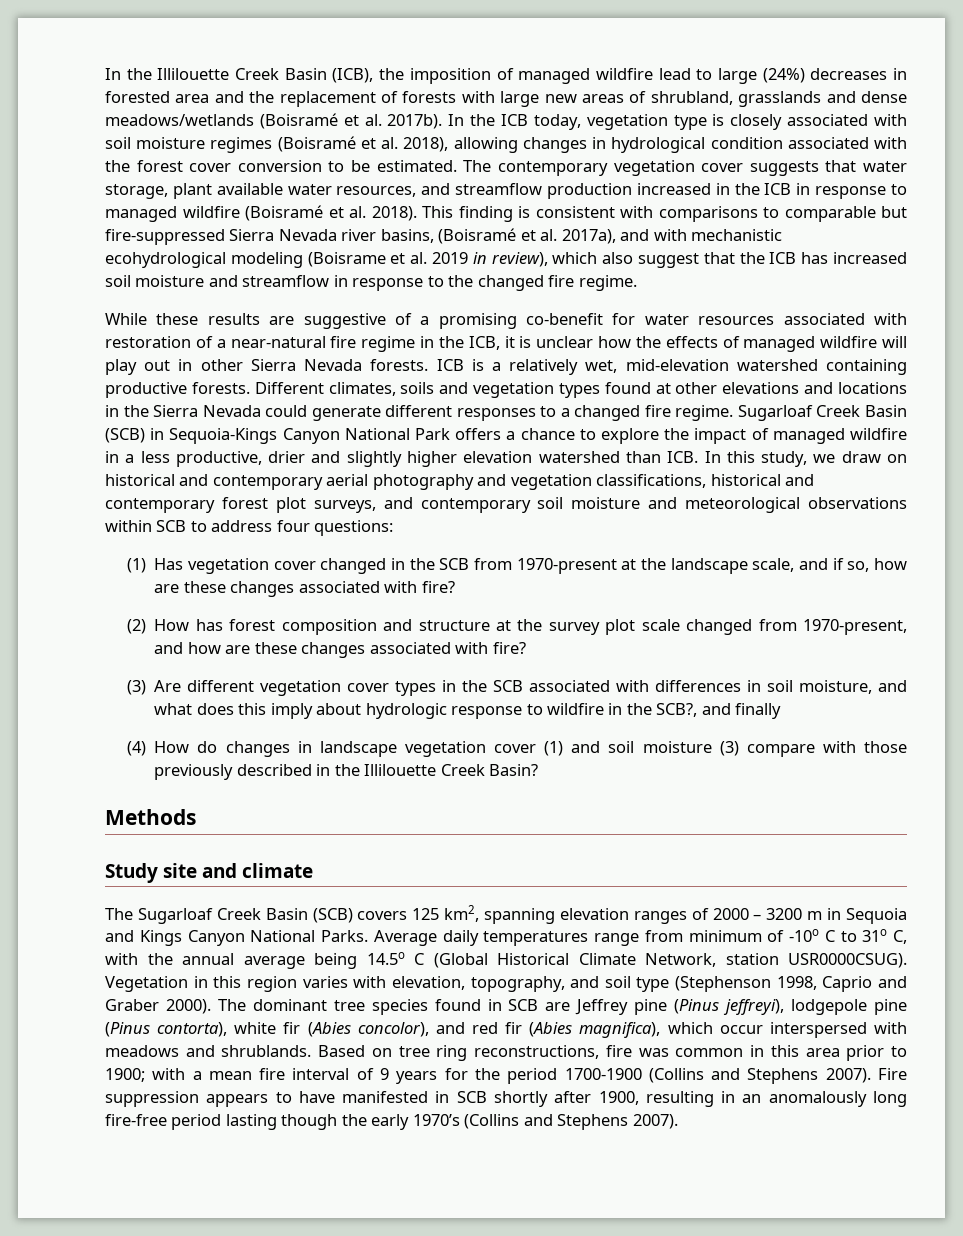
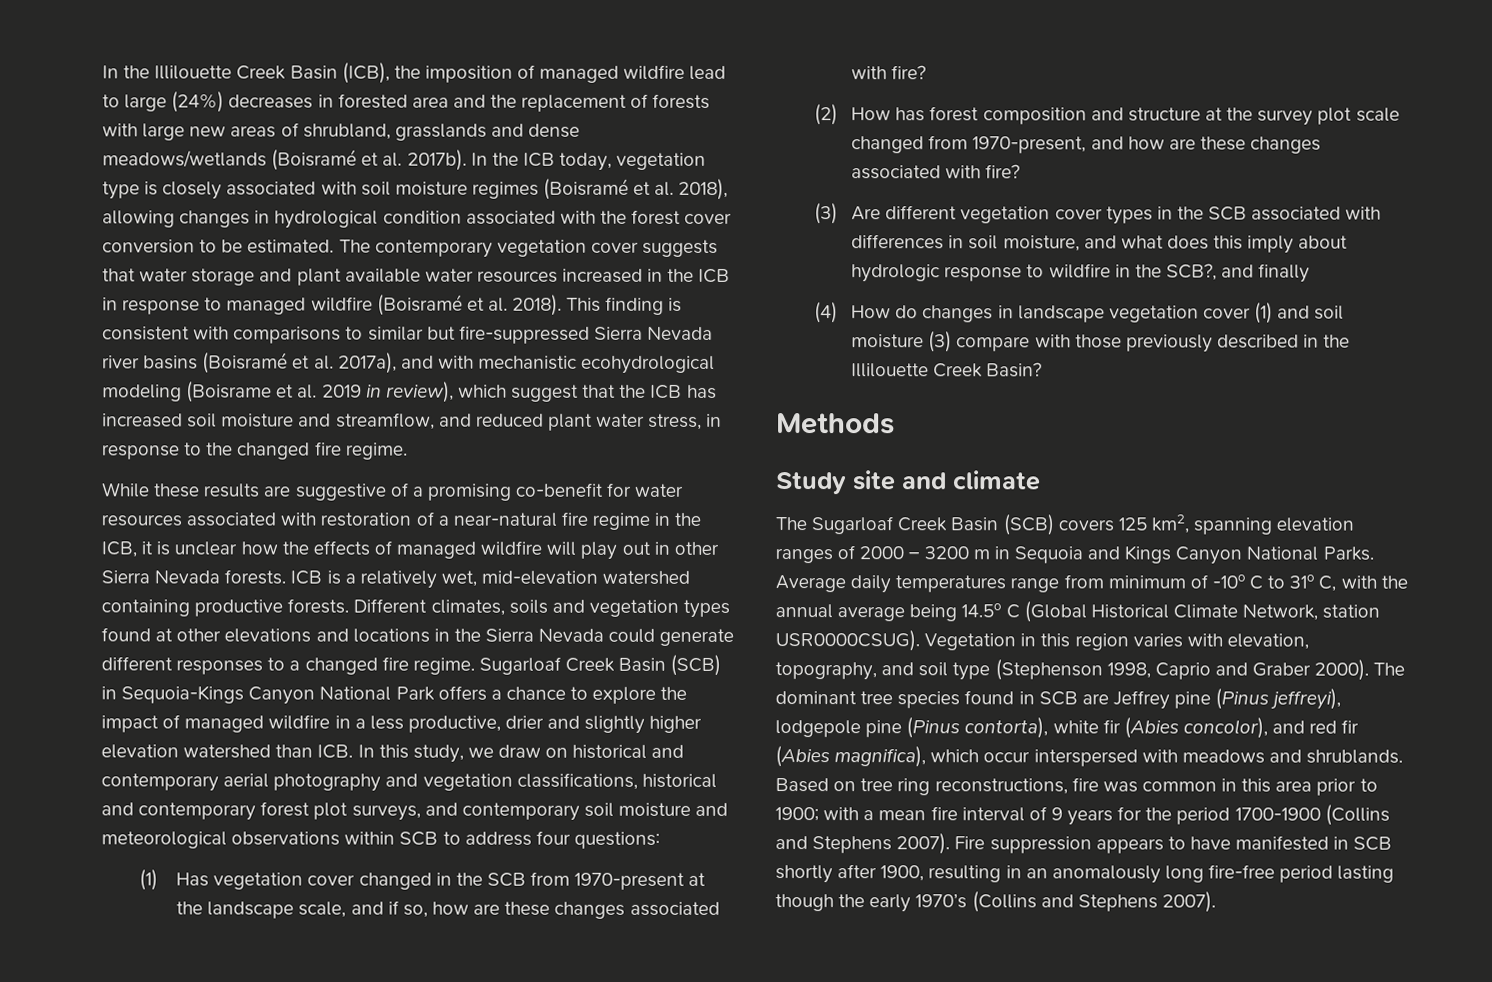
- The contemporary vegetation cover suggests that water storage, plant available water resources, and streamflow production increased in the ICB in response to managed wildfire (Boisramé et al. 2018).
+ The contemporary vegetation cover suggests that water storage and plant available water resources increased in the ICB in response to managed wildfire (Boisramé et al. 2018).
- This finding is consistent with comparisons to comparable but fire-suppressed Sierra Nevada river basins, (Boisramé et al. 2017a), and with mechanistic ecohydrological modeling (Boisrame et al. 2019 in review), which also suggest that the ICB has increased soil moisture and streamflow in response to the changed fire regime.
+ This finding is consistent with comparisons to similar but fire-suppressed Sierra Nevada river basins (Boisramé et al. 2017a), and with mechanistic ecohydrological modeling (Boisrame et al. 2019 in review), which suggest that the ICB has increased soil moisture and streamflow, and reduced plant water stress, in response to the changed fire regime.

